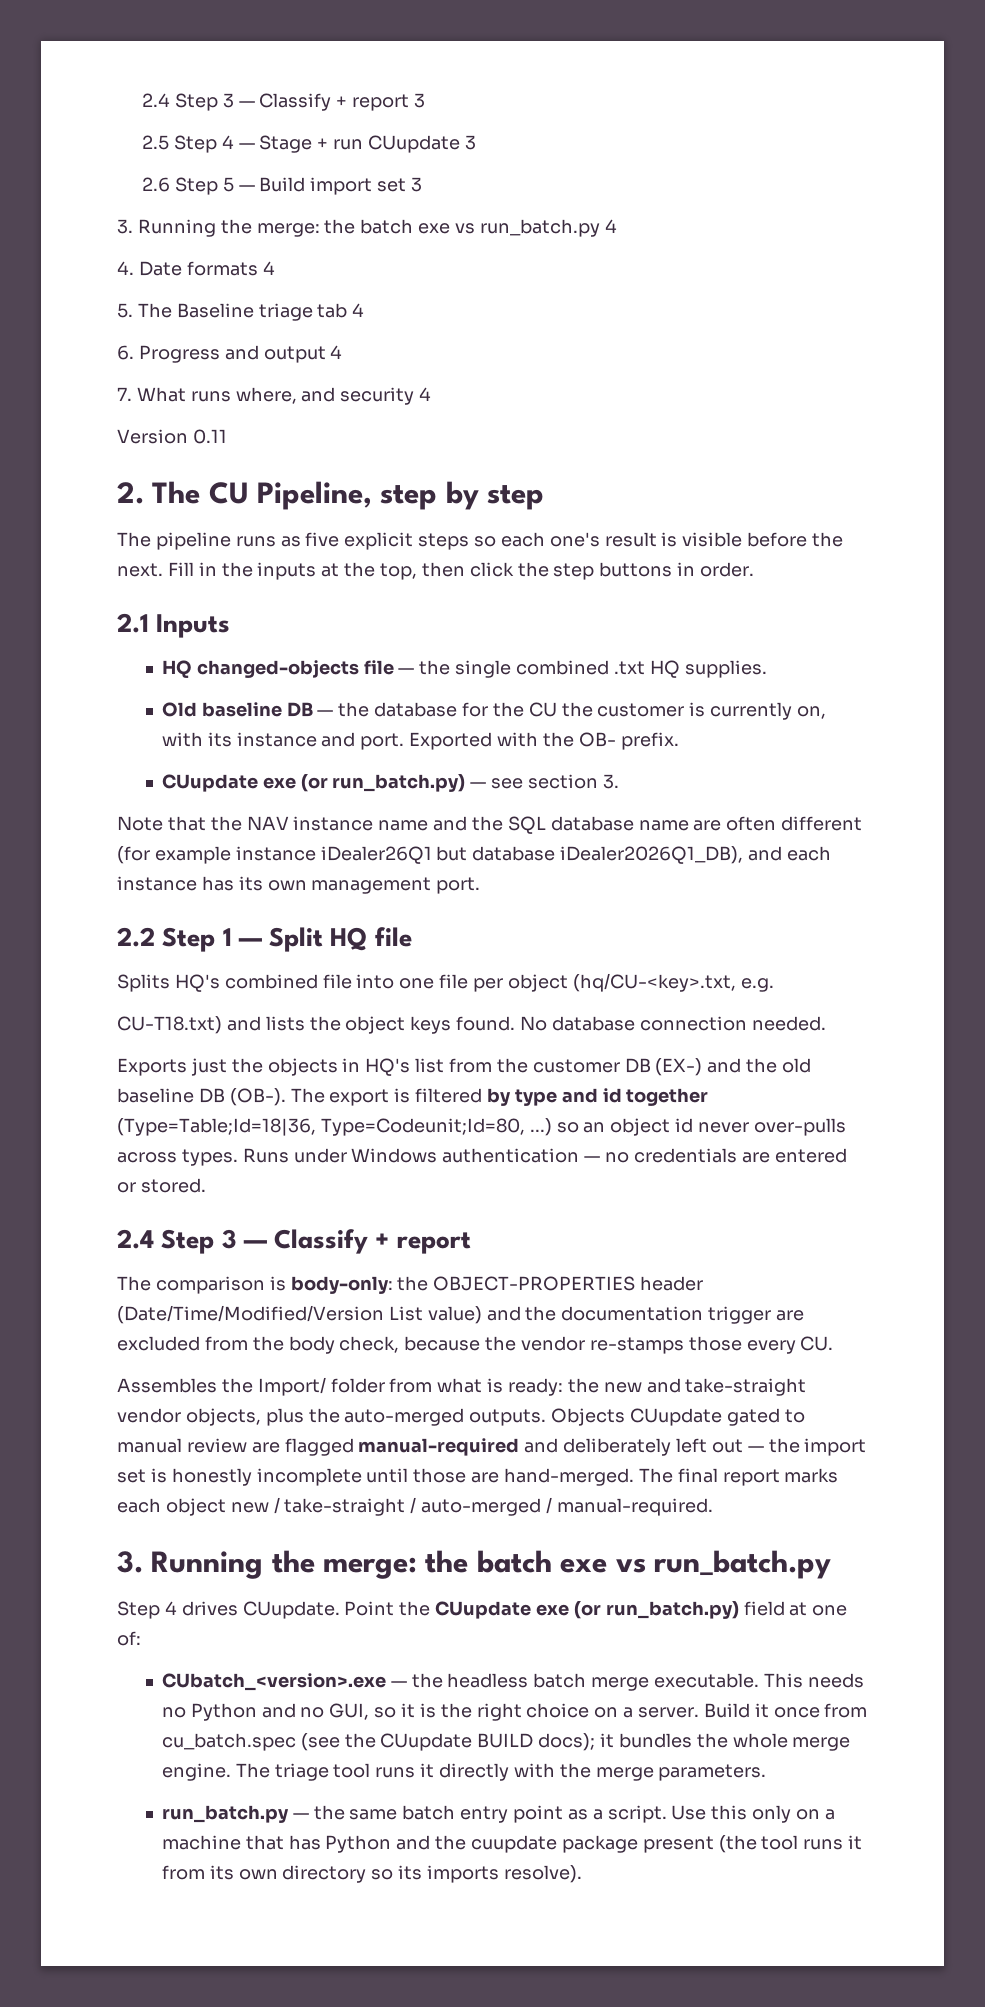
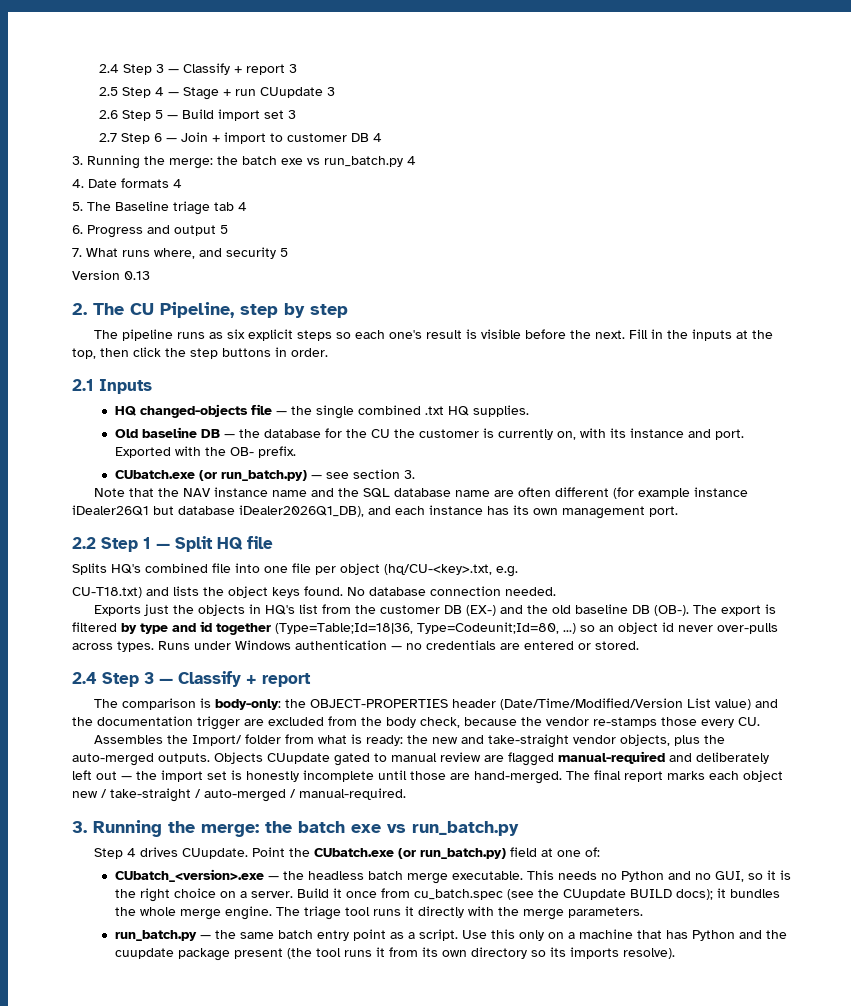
+ 2.7 Step 6 — Join + import to customer DB 4
- 6. Progress and output 4
+ 6. Progress and output 5
- 7. What runs where, and security 4
+ 7. What runs where, and security 5
- Version 0.11
+ Version 0.13
- The pipeline runs as five explicit steps so each one's result is visible before the next.
+ The pipeline runs as six explicit steps so each one's result is visible before the next.
- CUupdate exe (or run_batch.py) — see section 3.
+ CUbatch.exe (or run_batch.py) — see section 3.
- Point the CUupdate exe (or run_batch.py) field at one of:
+ Point the CUbatch.exe (or run_batch.py) field at one of:

